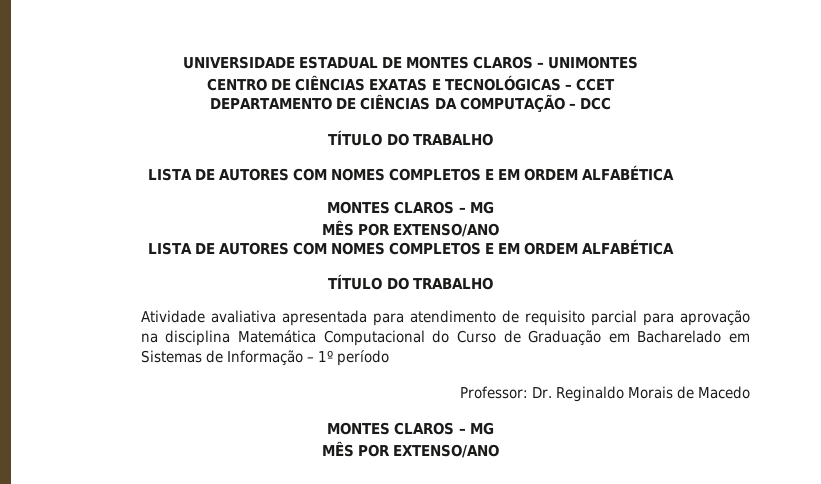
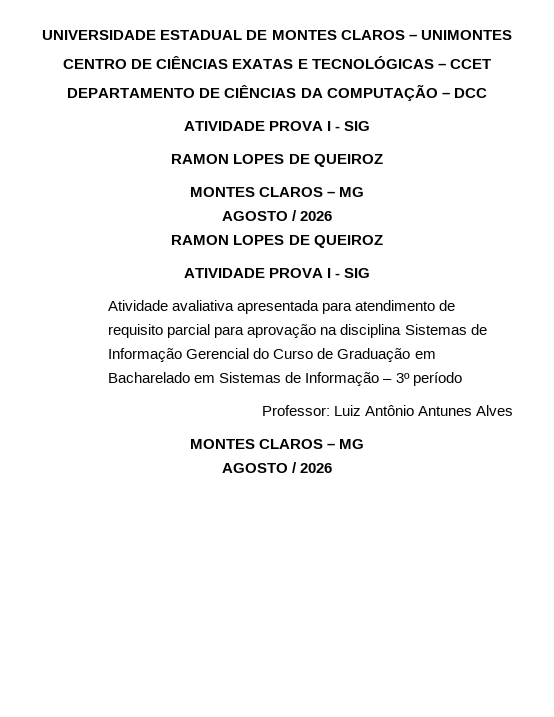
  DEPARTAMENTO DE CIÊNCIAS DA COMPUTAÇÃO – DCC
- TÍTULO DO TRABALHO
- LISTA DE AUTORES COM NOMES COMPLETOS E EM ORDEM ALFABÉTICA
+ ATIVIDADE PROVA I - SIG
+ RAMON LOPES DE QUEIROZ
  MONTES CLAROS – MG
- MÊS POR EXTENSO/ANO
- LISTA DE AUTORES COM NOMES COMPLETOS E EM ORDEM ALFABÉTICA
- TÍTULO DO TRABALHO
+ AGOSTO / 2026
+ RAMON LOPES DE QUEIROZ
+ ATIVIDADE PROVA I - SIG
- Atividade avaliativa apresentada para atendimento de requisito parcial para aprovação na disciplina Matemática Computacional do Curso de Graduação em Bacharelado em Sistemas de Informação – 1º período
+ Atividade avaliativa apresentada para atendimento de requisito parcial para aprovação na disciplina Sistemas de Informação Gerencial do Curso de Graduação em Bacharelado em Sistemas de Informação – 3º período
- Professor: Dr. Reginaldo Morais de Macedo
+ Professor: Luiz Antônio Antunes Alves
  MONTES CLAROS – MG
- MÊS POR EXTENSO/ANO
+ AGOSTO / 2026

